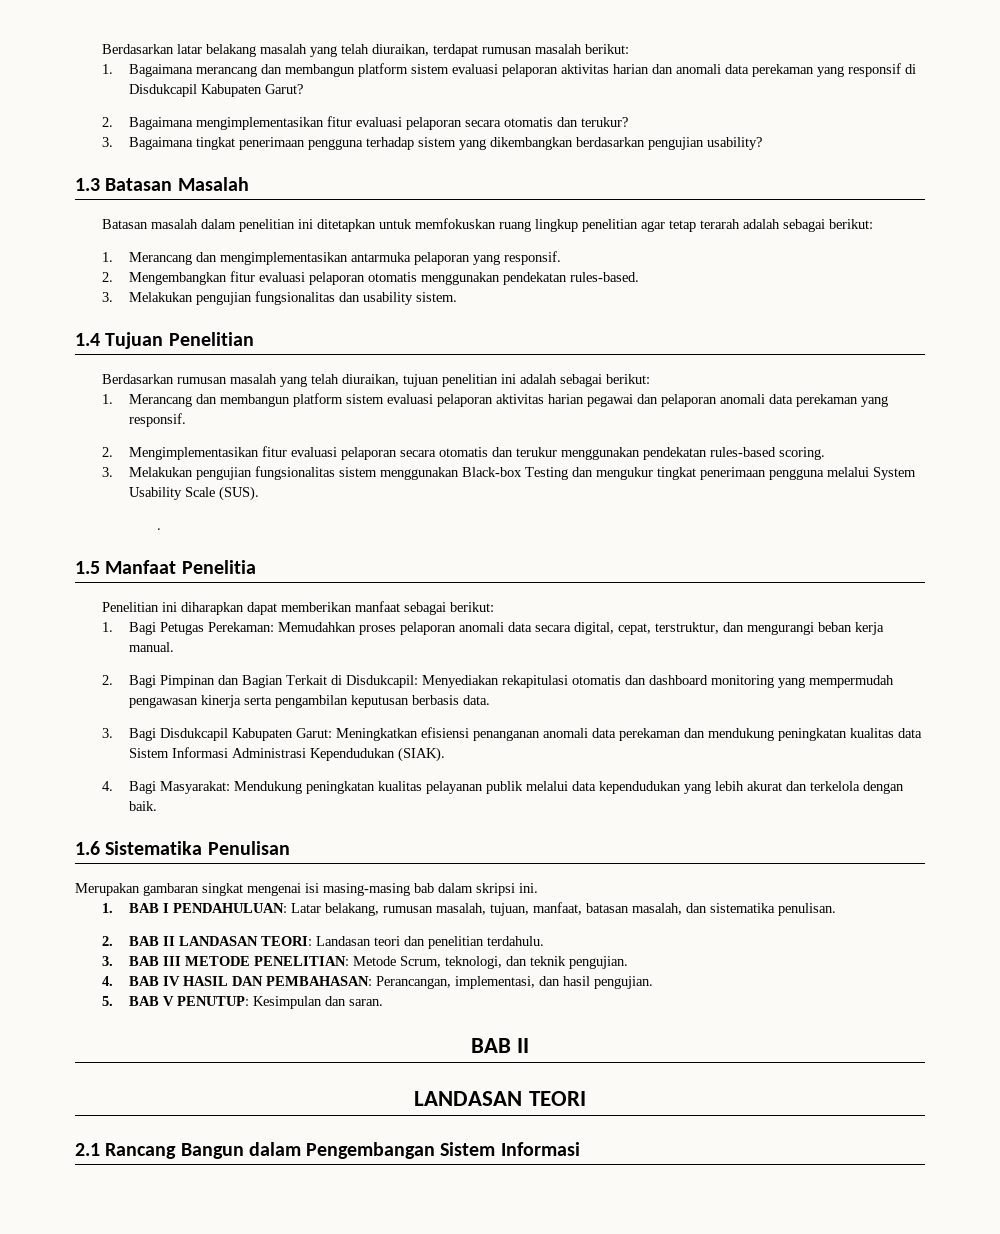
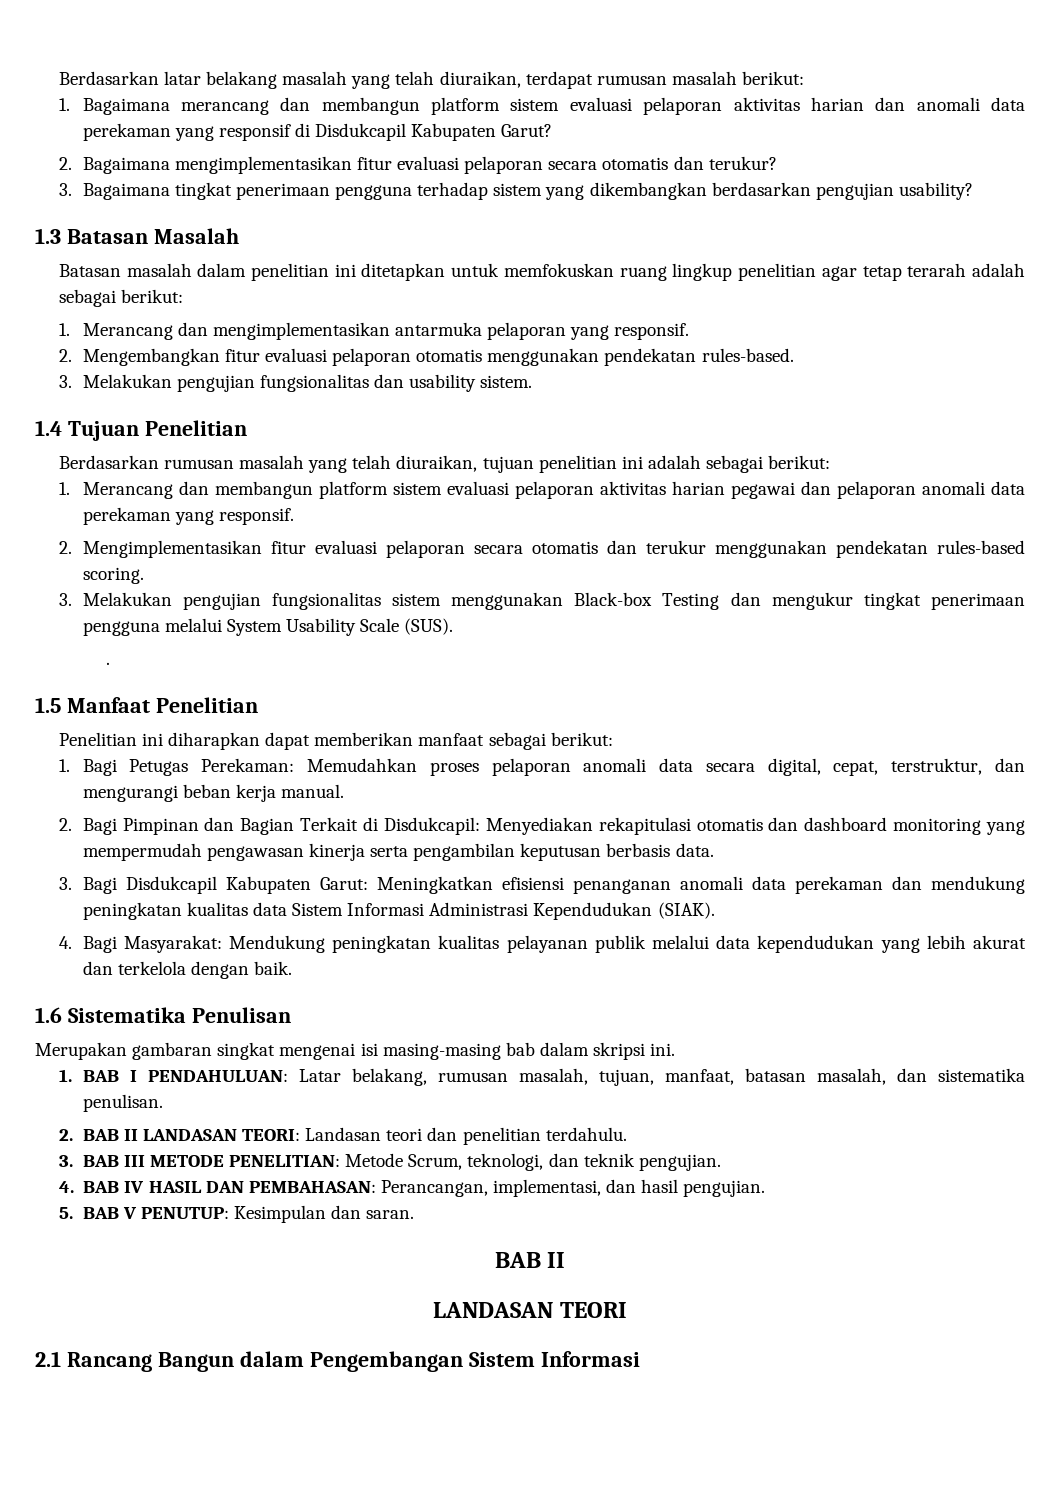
- 1.5 Manfaat Penelitia
+ 1.5 Manfaat Penelitian

